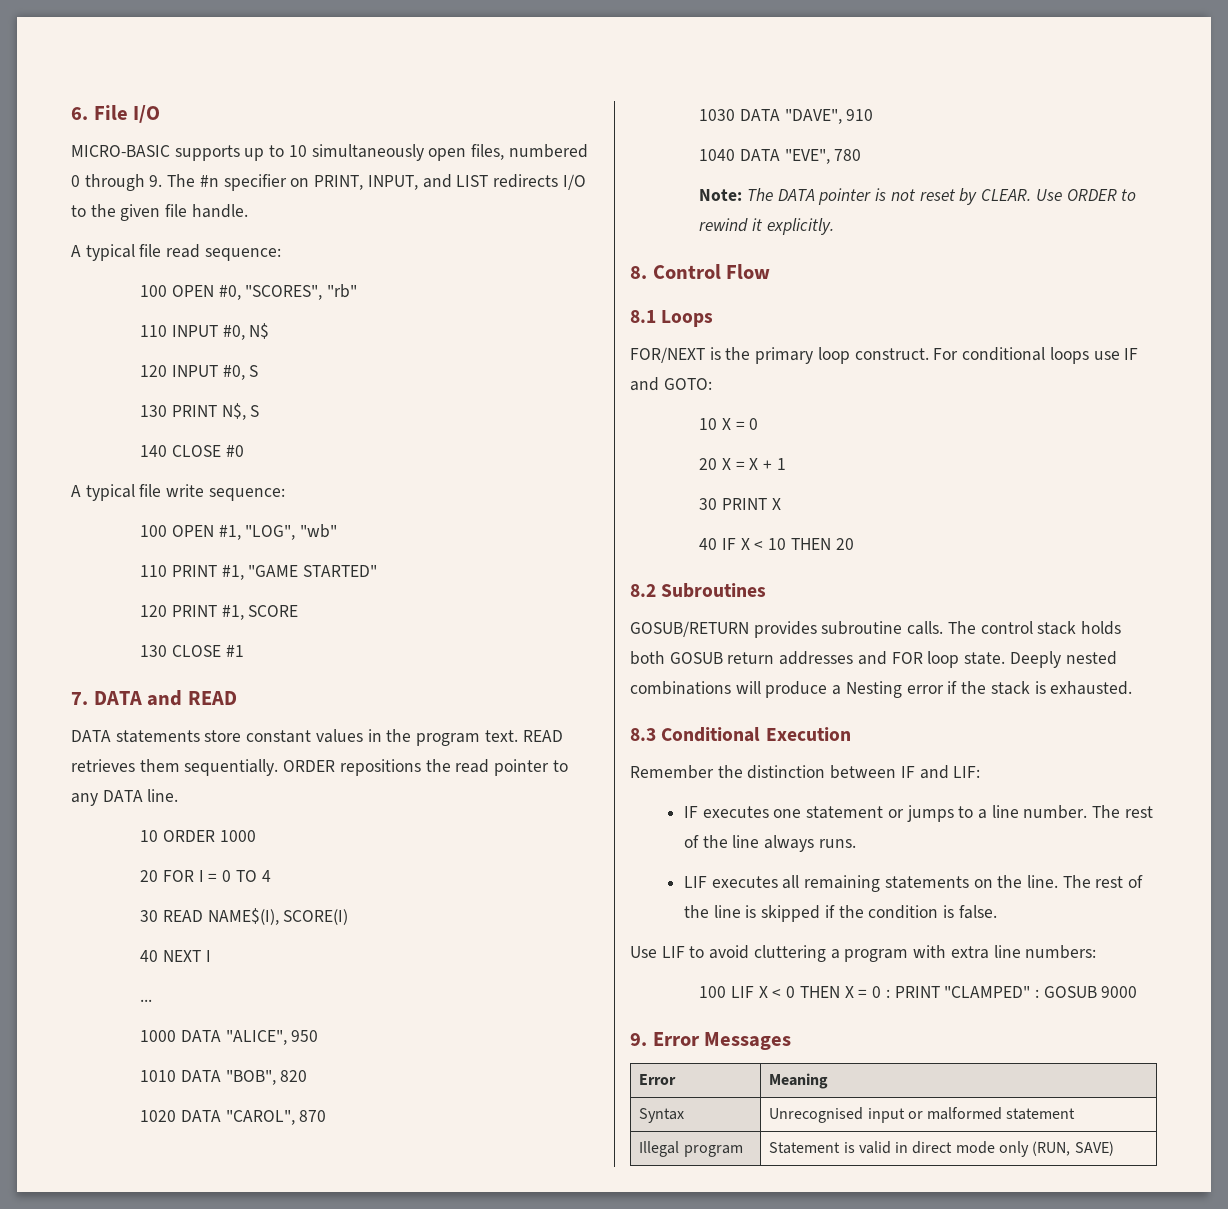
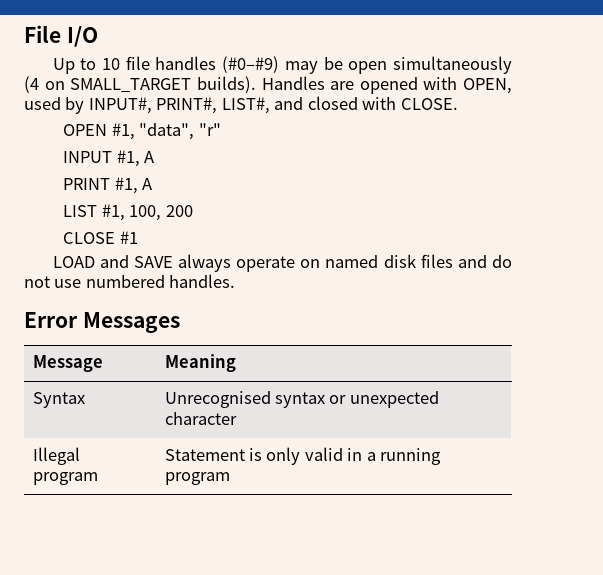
- 6. File I/O
+ File I/O
- MICRO-BASIC supports up to 10 simultaneously open files, numbered 0 through 9. The #n specifier on PRINT, INPUT, and LIST redirects I/O to the given file handle.
- A typical file read sequence:
- 100 OPEN #0, "SCORES", "rb"
- 110 INPUT #0, N$
- 120 INPUT #0, S
- 130 PRINT N$, S
- 140 CLOSE #0
- A typical file write sequence:
- 100 OPEN #1, "LOG", "wb"
- 110 PRINT #1, "GAME STARTED"
- 120 PRINT #1, SCORE
- 130 CLOSE #1
- 7. DATA and READ
- DATA statements store constant values in the program text. READ retrieves them sequentially. ORDER repositions the read pointer to any DATA line.
- 10 ORDER 1000
- 20 FOR I = 0 TO 4
- 30 READ NAME$(I), SCORE(I)
- 40 NEXT I
- ...
- 1000 DATA "ALICE", 950
- 1010 DATA "BOB", 820
- 1020 DATA "CAROL", 870
- 1030 DATA "DAVE", 910
- 1040 DATA "EVE", 780
- Note: The DATA pointer is not reset by CLEAR. Use ORDER to rewind it explicitly.
- 8. Control Flow
- 8.1 Loops
- FOR/NEXT is the primary loop construct. For conditional loops use IF and GOTO:
- 10 X = 0
- 20 X = X + 1
- 30 PRINT X
- 40 IF X < 10 THEN 20
- 8.2 Subroutines
- GOSUB/RETURN provides subroutine calls. The control stack holds both GOSUB return addresses and FOR loop state. Deeply nested combinations will produce a Nesting error if the stack is exhausted.
- 8.3 Conditional Execution
- Remember the distinction between IF and LIF:
- IF executes one statement or jumps to a line number. The rest of the line always runs.
- LIF executes all remaining statements on the line. The rest of the line is skipped if the condition is false.
- Use LIF to avoid cluttering a program with extra line numbers:
- 100 LIF X < 0 THEN X = 0 : PRINT "CLAMPED" : GOSUB 9000
- 9. Error Messages
+ Up to 10 file handles (#0–#9) may be open simultaneously (4 on SMALL_TARGET builds). Handles are opened with OPEN, used by INPUT#, PRINT#, LIST#, and closed with CLOSE.
+ OPEN #1, "data", "r"
+ INPUT #1, A
+ PRINT #1, A
+ LIST #1, 100, 200
+ CLOSE #1
+ LOAD and SAVE always operate on named disk files and do not use numbered handles.
+ Error Messages
- Error | Meaning
+ Message | Meaning
- Syntax | Unrecognised input or malformed statement
+ Syntax | Unrecognised syntax or unexpected character
- Illegal program | Statement is valid in direct mode only (RUN, SAVE)
+ Illegal program | Statement is only valid in a running program

